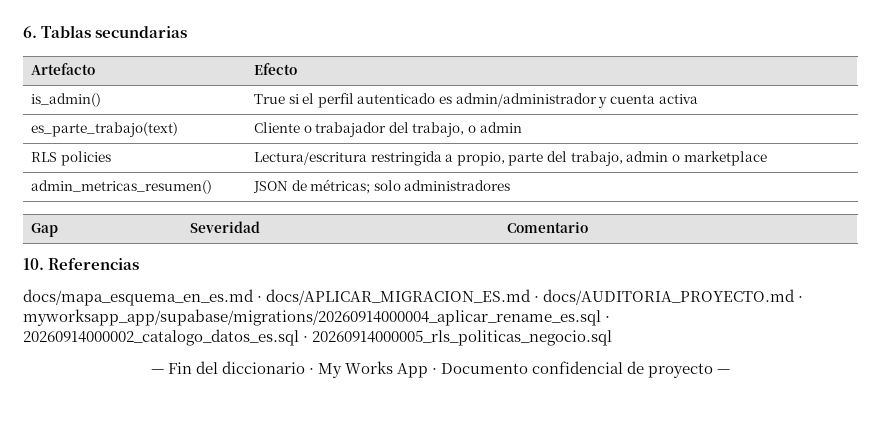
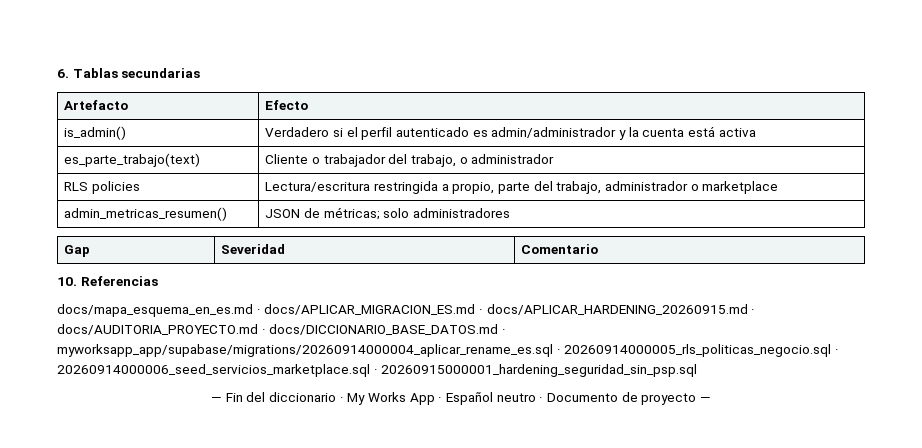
- is_admin() | True si el perfil autenticado es admin/administrador y cuenta activa
+ is_admin() | Verdadero si el perfil autenticado es admin/administrador y la cuenta está activa
- es_parte_trabajo(text) | Cliente o trabajador del trabajo, o admin
+ es_parte_trabajo(text) | Cliente o trabajador del trabajo, o administrador
- RLS policies | Lectura/escritura restringida a propio, parte del trabajo, admin o marketplace
+ RLS policies | Lectura/escritura restringida a propio, parte del trabajo, administrador o marketplace
- docs/mapa_esquema_en_es.md · docs/APLICAR_MIGRACION_ES.md · docs/AUDITORIA_PROYECTO.md · myworksapp_app/supabase/migrations/20260914000004_aplicar_rename_es.sql · 20260914000002_catalogo_datos_es.sql · 20260914000005_rls_politicas_negocio.sql
+ docs/mapa_esquema_en_es.md · docs/APLICAR_MIGRACION_ES.md · docs/APLICAR_HARDENING_20260915.md · docs/AUDITORIA_PROYECTO.md · docs/DICCIONARIO_BASE_DATOS.md · myworksapp_app/supabase/migrations/20260914000004_aplicar_rename_es.sql · 20260914000005_rls_politicas_negocio.sql · 20260914000006_seed_servicios_marketplace.sql · 20260915000001_hardening_seguridad_sin_psp.sql
- — Fin del diccionario · My Works App · Documento confidencial de proyecto —
+ — Fin del diccionario · My Works App · Español neutro · Documento de proyecto —

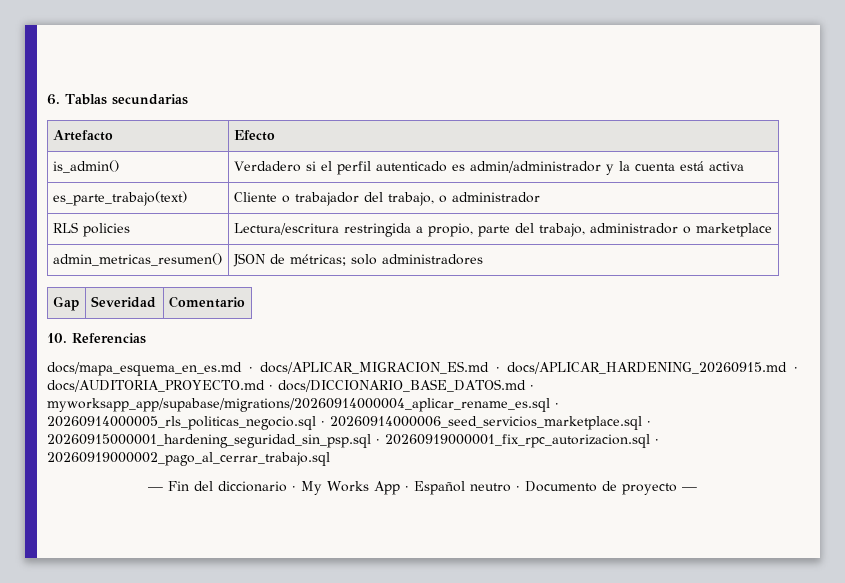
- docs/mapa_esquema_en_es.md · docs/APLICAR_MIGRACION_ES.md · docs/APLICAR_HARDENING_20260915.md · docs/AUDITORIA_PROYECTO.md · docs/DICCIONARIO_BASE_DATOS.md · myworksapp_app/supabase/migrations/20260914000004_aplicar_rename_es.sql · 20260914000005_rls_politicas_negocio.sql · 20260914000006_seed_servicios_marketplace.sql · 20260915000001_hardening_seguridad_sin_psp.sql
+ docs/mapa_esquema_en_es.md · docs/APLICAR_MIGRACION_ES.md · docs/APLICAR_HARDENING_20260915.md · docs/AUDITORIA_PROYECTO.md · docs/DICCIONARIO_BASE_DATOS.md · myworksapp_app/supabase/migrations/20260914000004_aplicar_rename_es.sql · 20260914000005_rls_politicas_negocio.sql · 20260914000006_seed_servicios_marketplace.sql · 20260915000001_hardening_seguridad_sin_psp.sql · 20260919000001_fix_rpc_autorizacion.sql · 20260919000002_pago_al_cerrar_trabajo.sql

